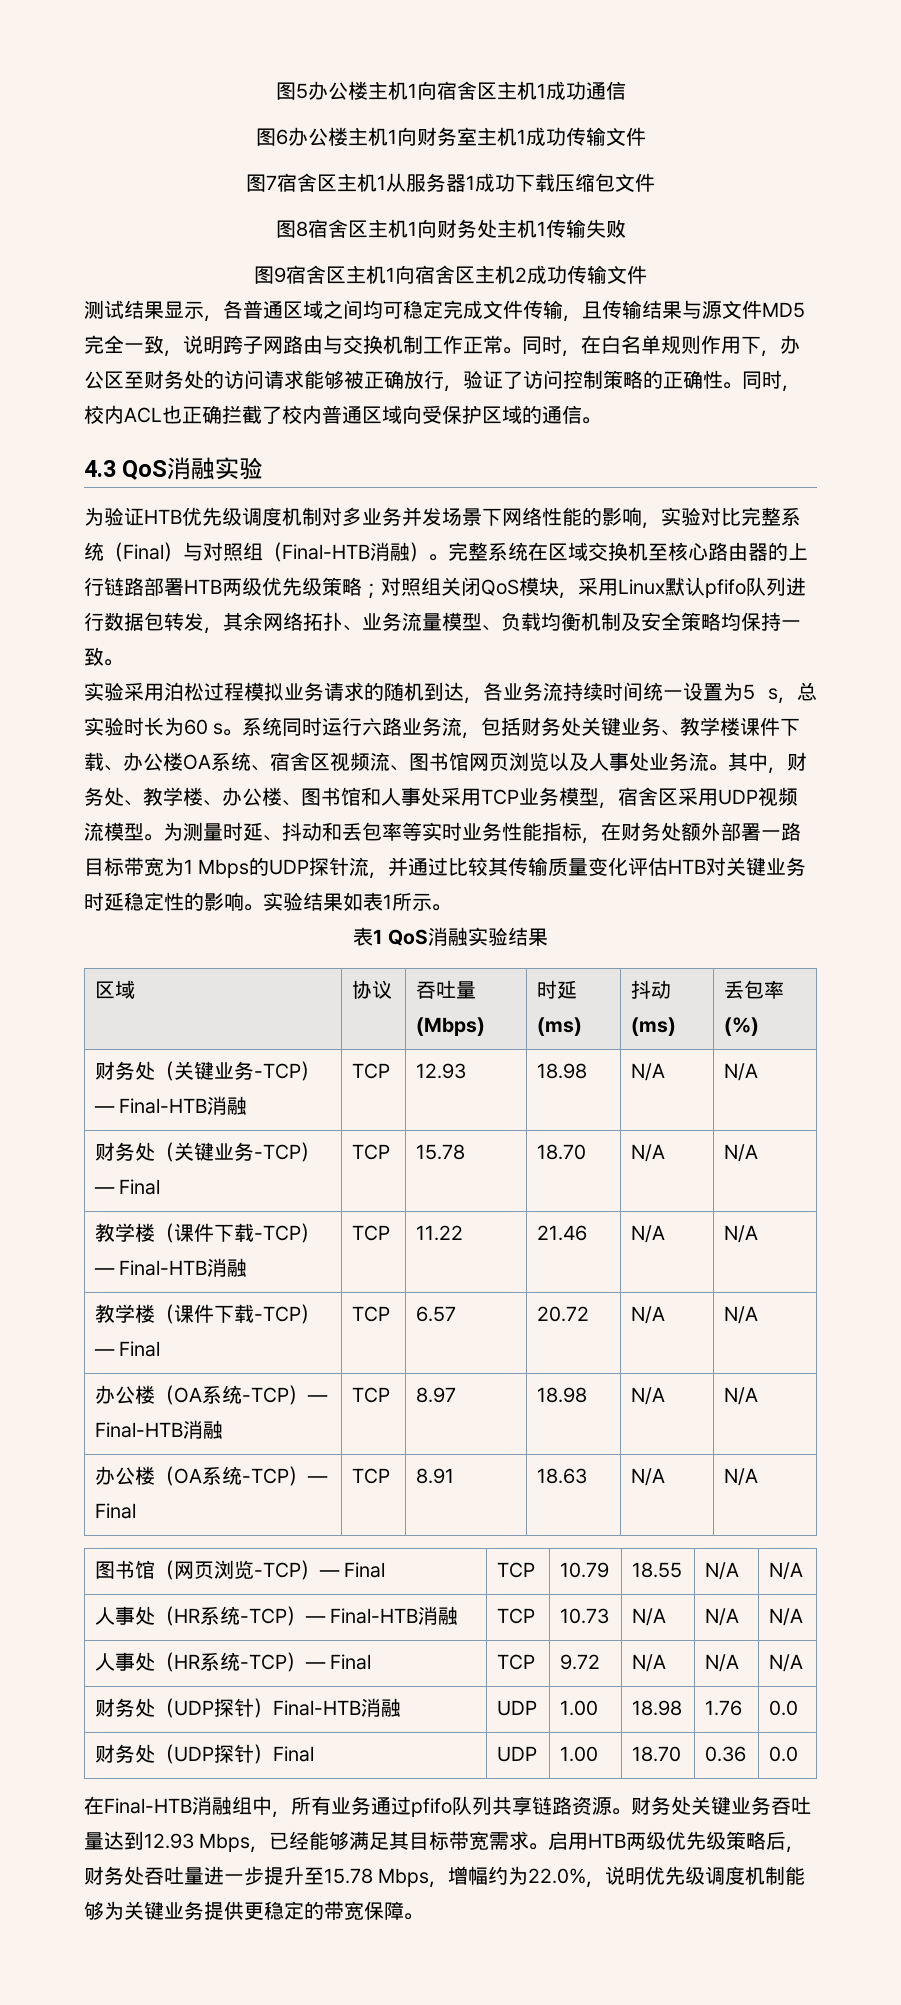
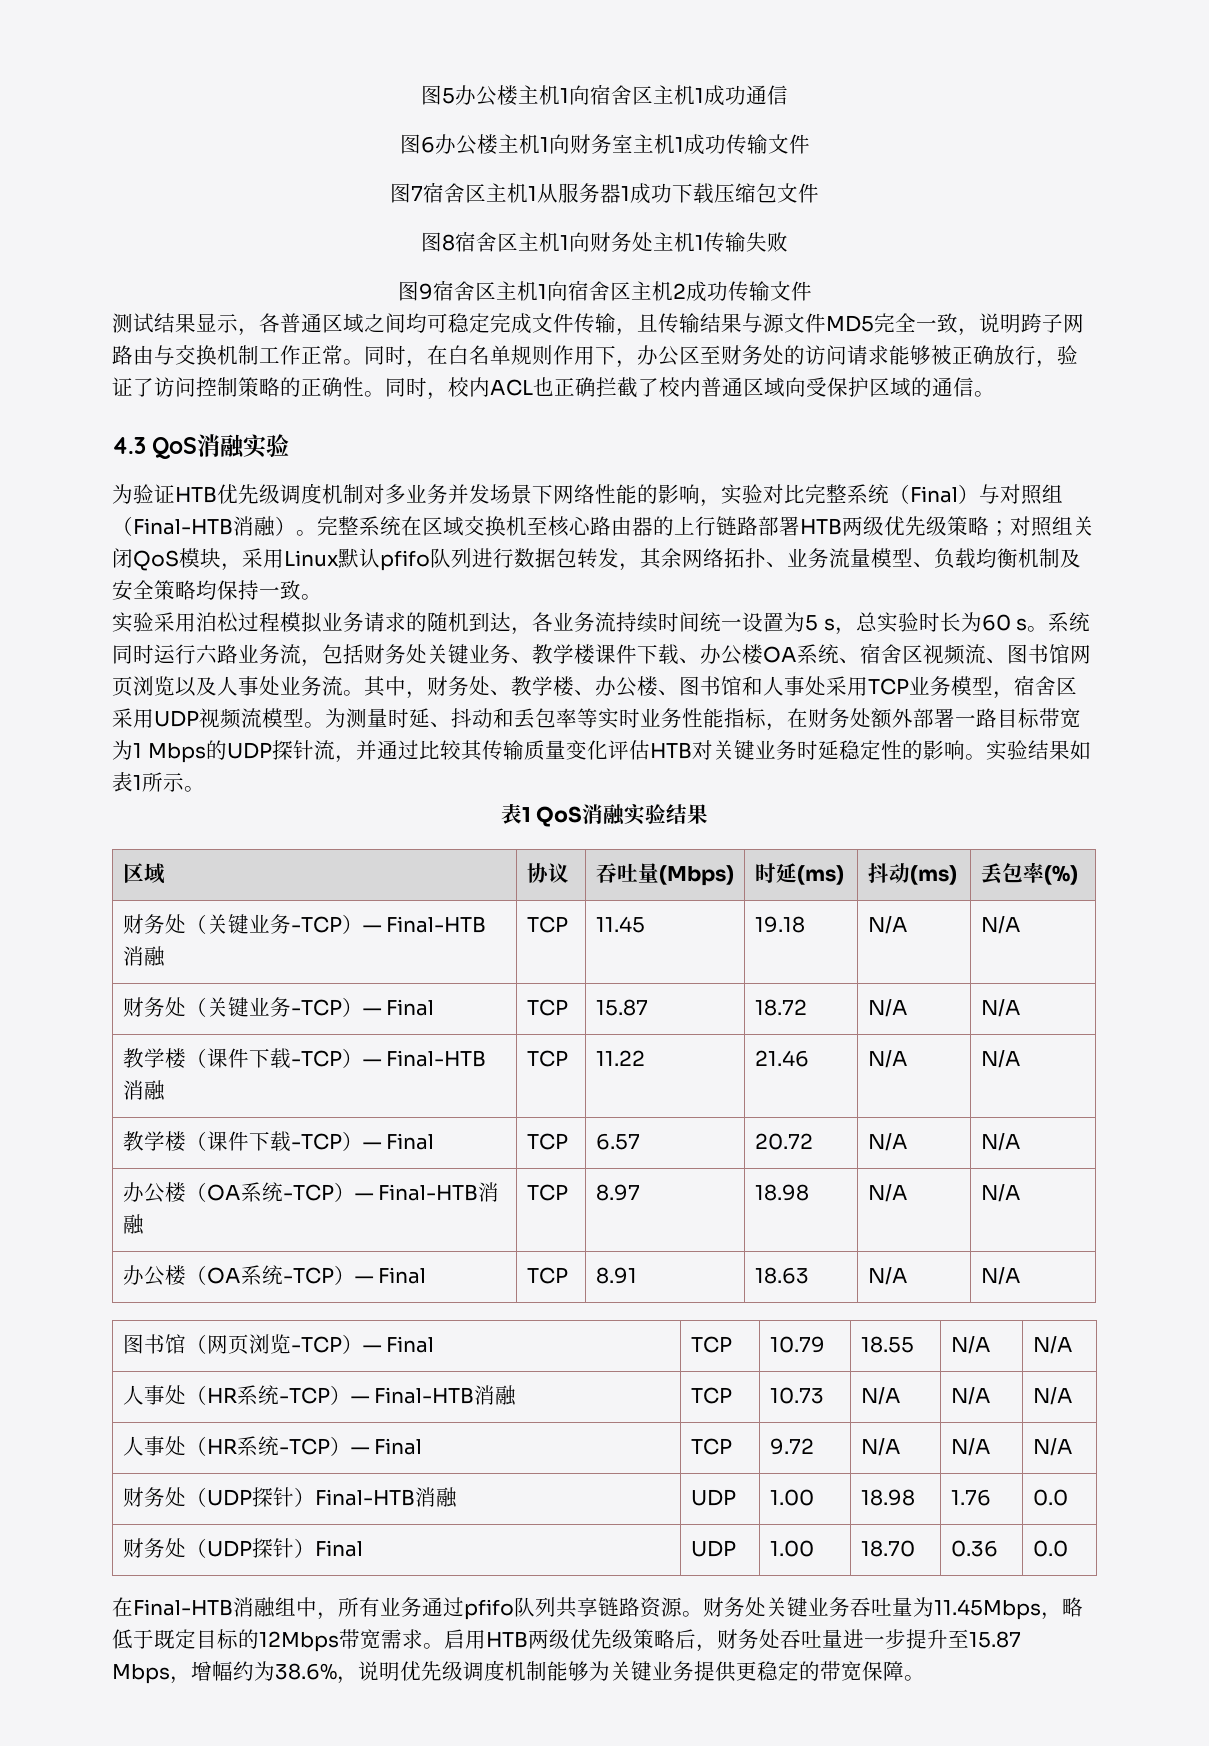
- 财务处（关键业务-TCP）— Final-HTB消融 | TCP | 12.93 | 18.98 | N/A | N/A
+ 财务处（关键业务-TCP）— Final-HTB消融 | TCP | 11.45 | 19.18 | N/A | N/A
- 财务处（关键业务-TCP）— Final | TCP | 15.78 | 18.70 | N/A | N/A
+ 财务处（关键业务-TCP）— Final | TCP | 15.87 | 18.72 | N/A | N/A
- 财务处关键业务吞吐量达到12.93 Mbps，已经能够满足其目标带宽需求。
+ 财务处关键业务吞吐量为11.45Mbps，略低于既定目标的12Mbps带宽需求。
- 启用HTB两级优先级策略后，财务处吞吐量进一步提升至15.78 Mbps，增幅约为22.0%，说明优先级调度机制能够为关键业务提供更稳定的带宽保障。
+ 启用HTB两级优先级策略后，财务处吞吐量进一步提升至15.87 Mbps，增幅约为38.6%，说明优先级调度机制能够为关键业务提供更稳定的带宽保障。

